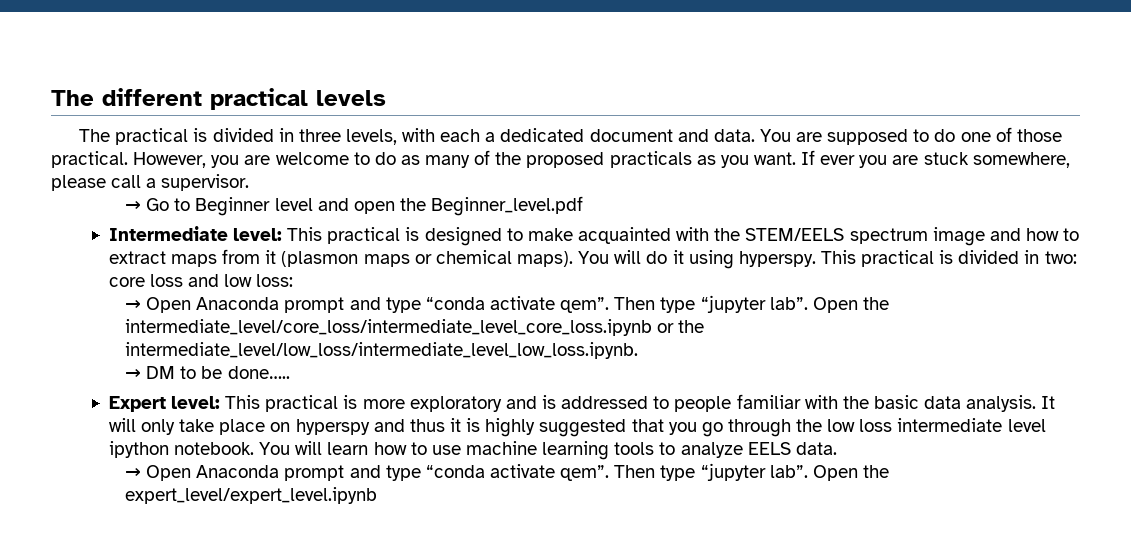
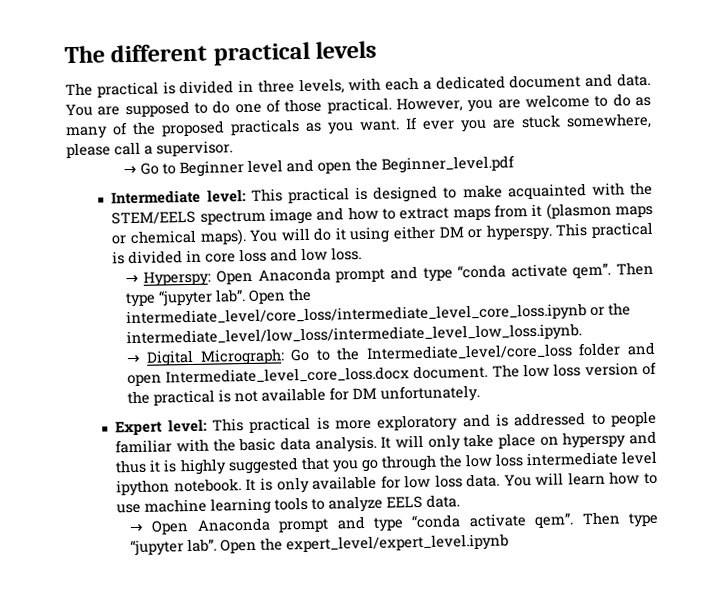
- You will do it using hyperspy.
+ You will do it using either DM or hyperspy.
- This practical is divided in two: core loss and low loss:
- → Open Anaconda prompt and type “conda activate qem”.
+ This practical is divided in core loss and low loss.
+ → Hyperspy: Open Anaconda prompt and type “conda activate qem”.
- → DM to be done…..
+ → Digital Micrograph: Go to the Intermediate_level/core_loss folder and open Intermediate_level_core_loss.docx document. The low loss version of the practical is not available for DM unfortunately.
+ It is only available for low loss data.

